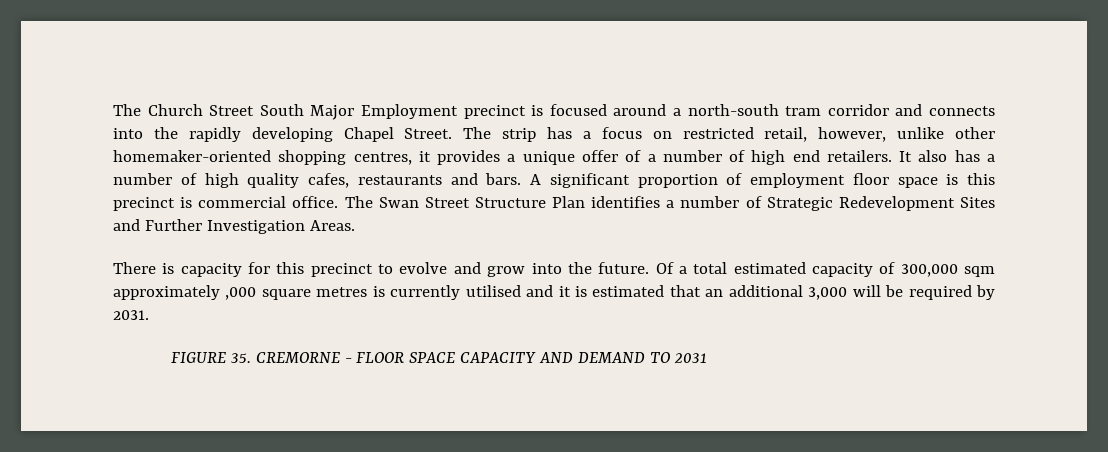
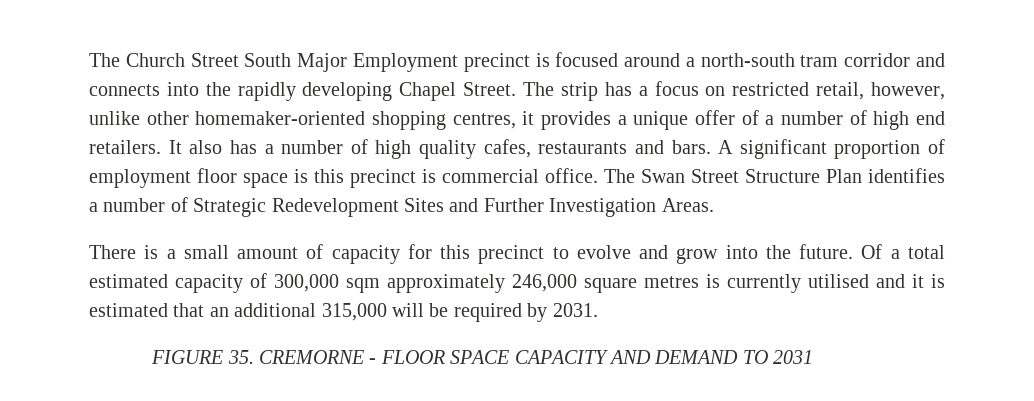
- There is capacity for this precinct to evolve and grow into the future.
+ There is a small amount of capacity for this precinct to evolve and grow into the future.
- Of a total estimated capacity of 300,000 sqm approximately ,000 square metres is currently utilised and it is estimated that an additional 3,000 will be required by 2031.
+ Of a total estimated capacity of 300,000 sqm approximately 246,000 square metres is currently utilised and it is estimated that an additional 315,000 will be required by 2031.

